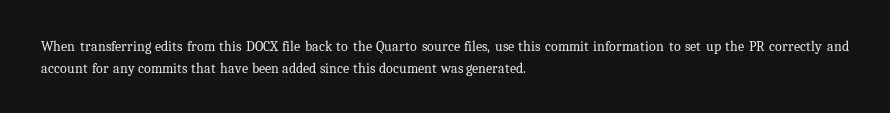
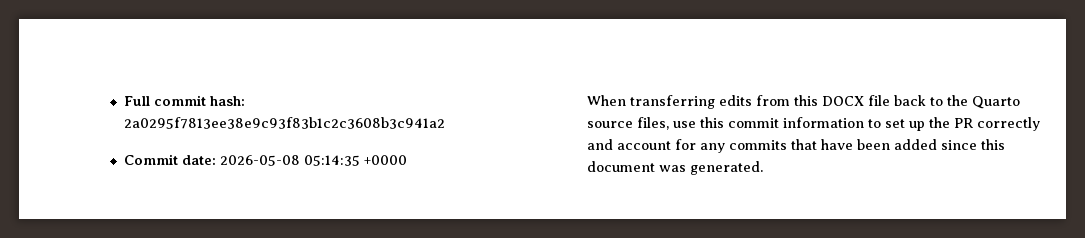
+ Full commit hash: 2a0295f7813ee38e9c93f83b1c2c3608b3c941a2
+ Commit date: 2026-05-08 05:14:35 +0000

